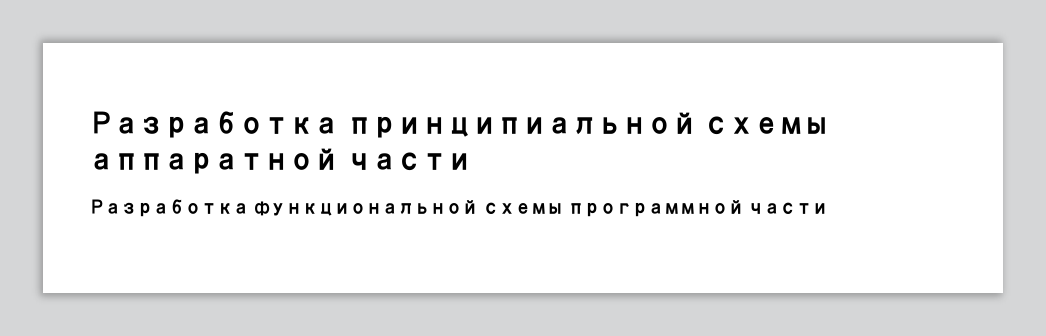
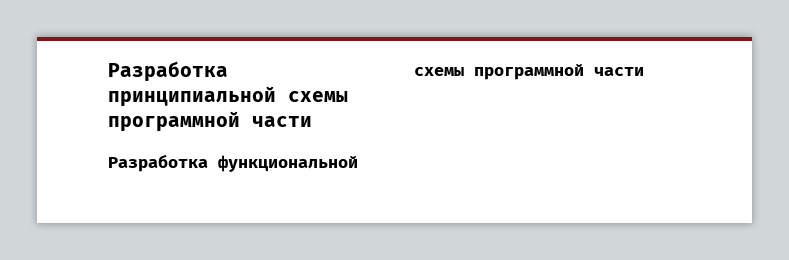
- Разработка принципиальной схемы аппаратной части
+ Разработка принципиальной схемы программной части

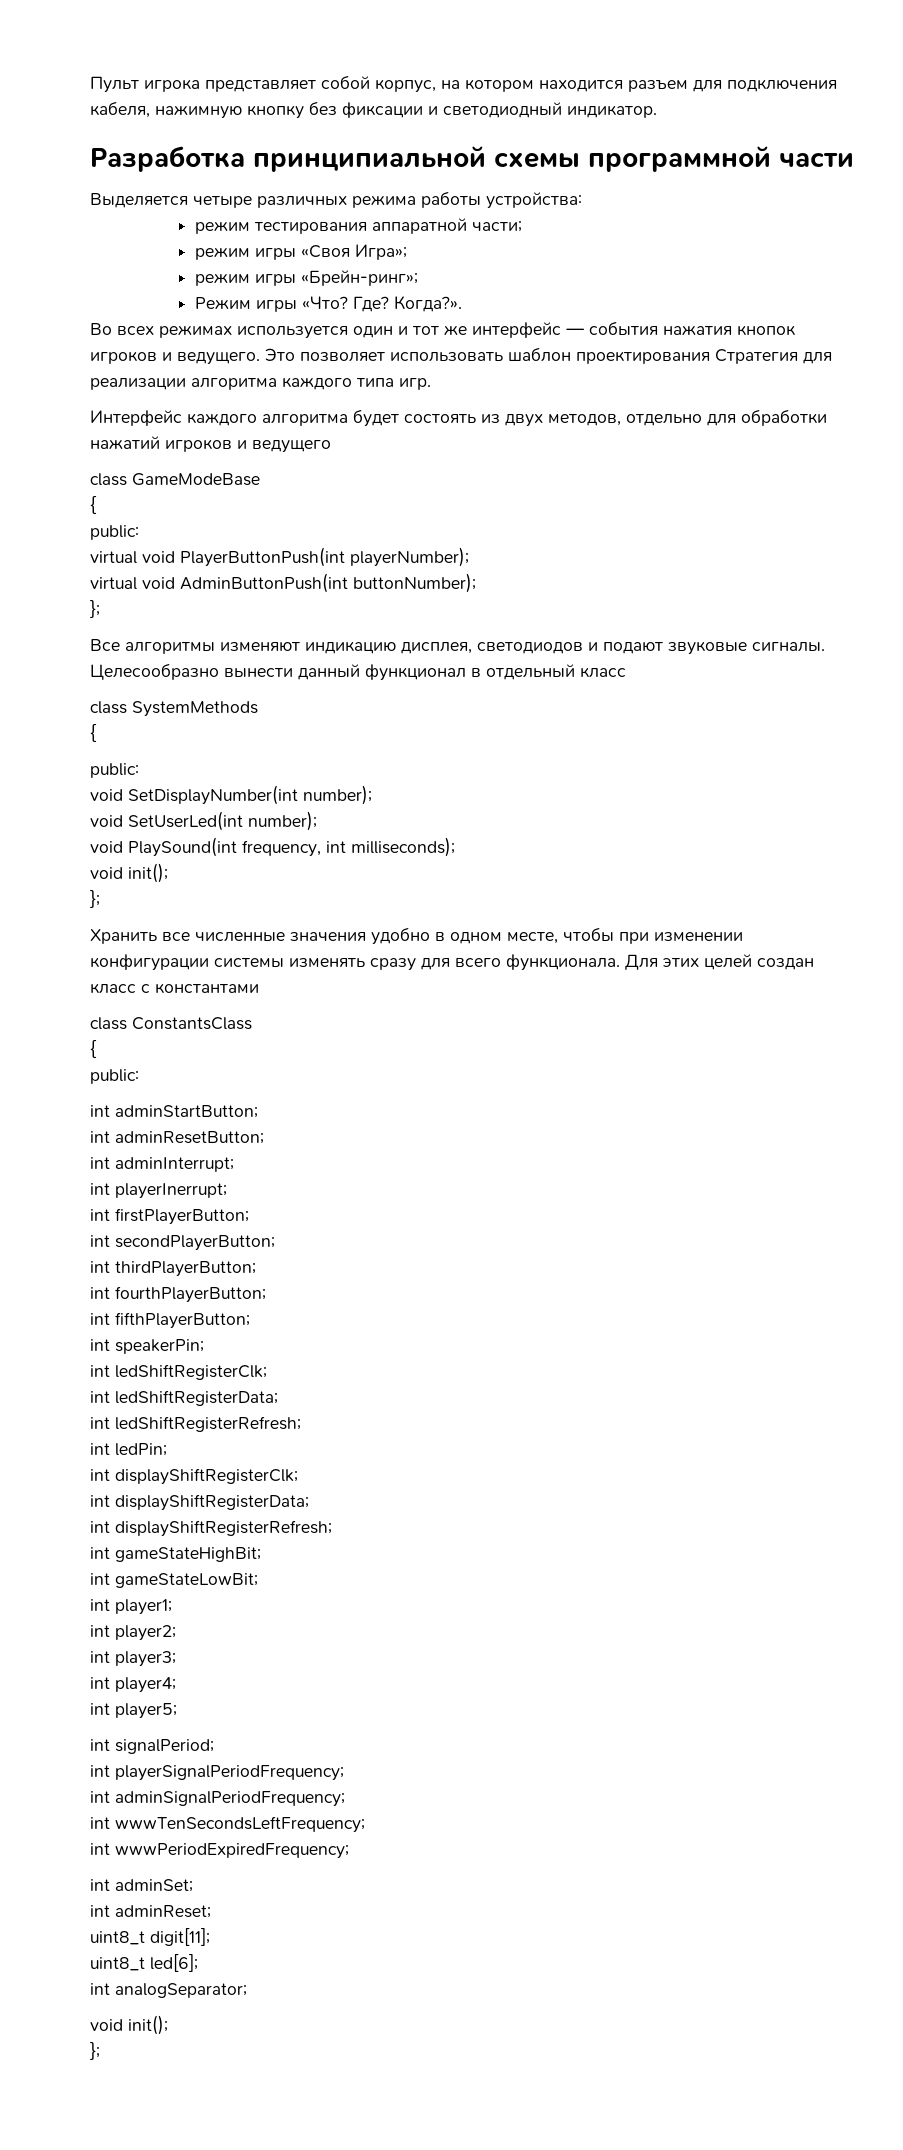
+ Пульт игрока представляет собой корпус, на котором находится разъем для подключения кабеля, нажимную кнопку без фиксации и светодиодный индикатор.
- Разработка функциональной схемы программной части
+ Выделяется четыре различных режима работы устройства:
+ режим тестирования аппаратной части;
+ режим игры «Своя Игра»;
+ режим игры «Брейн-ринг»;
+ Режим игры «Что? Где? Когда?».
+ Во всех режимах используется один и тот же интерфейс — события нажатия кнопок игроков и ведущего. Это позволяет использовать шаблон проектирования Стратегия для реализации алгоритма каждого типа игр.
+ Интерфейс каждого алгоритма будет состоять из двух методов, отдельно для обработки нажатий игроков и ведущего
+ class GameModeBase
+ {
+ public:
+ virtual void PlayerButtonPush(int playerNumber);
+ virtual void AdminButtonPush(int buttonNumber);
+ };
+ Все алгоритмы изменяют индикацию дисплея, светодиодов и подают звуковые сигналы. Целесообразно вынести данный функционал в отдельный класс
+ class SystemMethods
+ {
+ public:
+ void SetDisplayNumber(int number);
+ void SetUserLed(int number);
+ void PlaySound(int frequency, int milliseconds);
+ void init();
+ };
+ Хранить все численные значения удобно в одном месте, чтобы при изменении конфигурации системы изменять сразу для всего функционала. Для этих целей создан класс с константами
+ class ConstantsClass
+ {
+ public:
+ int adminStartButton;
+ int adminResetButton;
+ int adminInterrupt;
+ int playerInerrupt;
+ int firstPlayerButton;
+ int secondPlayerButton;
+ int thirdPlayerButton;
+ int fourthPlayerButton;
+ int fifthPlayerButton;
+ int speakerPin;
+ int ledShiftRegisterClk;
+ int ledShiftRegisterData;
+ int ledShiftRegisterRefresh;
+ int ledPin;
+ int displayShiftRegisterClk;
+ int displayShiftRegisterData;
+ int displayShiftRegisterRefresh;
+ int gameStateHighBit;
+ int gameStateLowBit;
+ int player1;
+ int player2;
+ int player3;
+ int player4;
+ int player5;
+ int signalPeriod;
+ int playerSignalPeriodFrequency;
+ int adminSignalPeriodFrequency;
+ int wwwTenSecondsLeftFrequency;
+ int wwwPeriodExpiredFrequency;
+ int adminSet;
+ int adminReset;
+ uint8_t digit[11];
+ uint8_t led[6];
+ int analogSeparator;
+ void init();
+ };

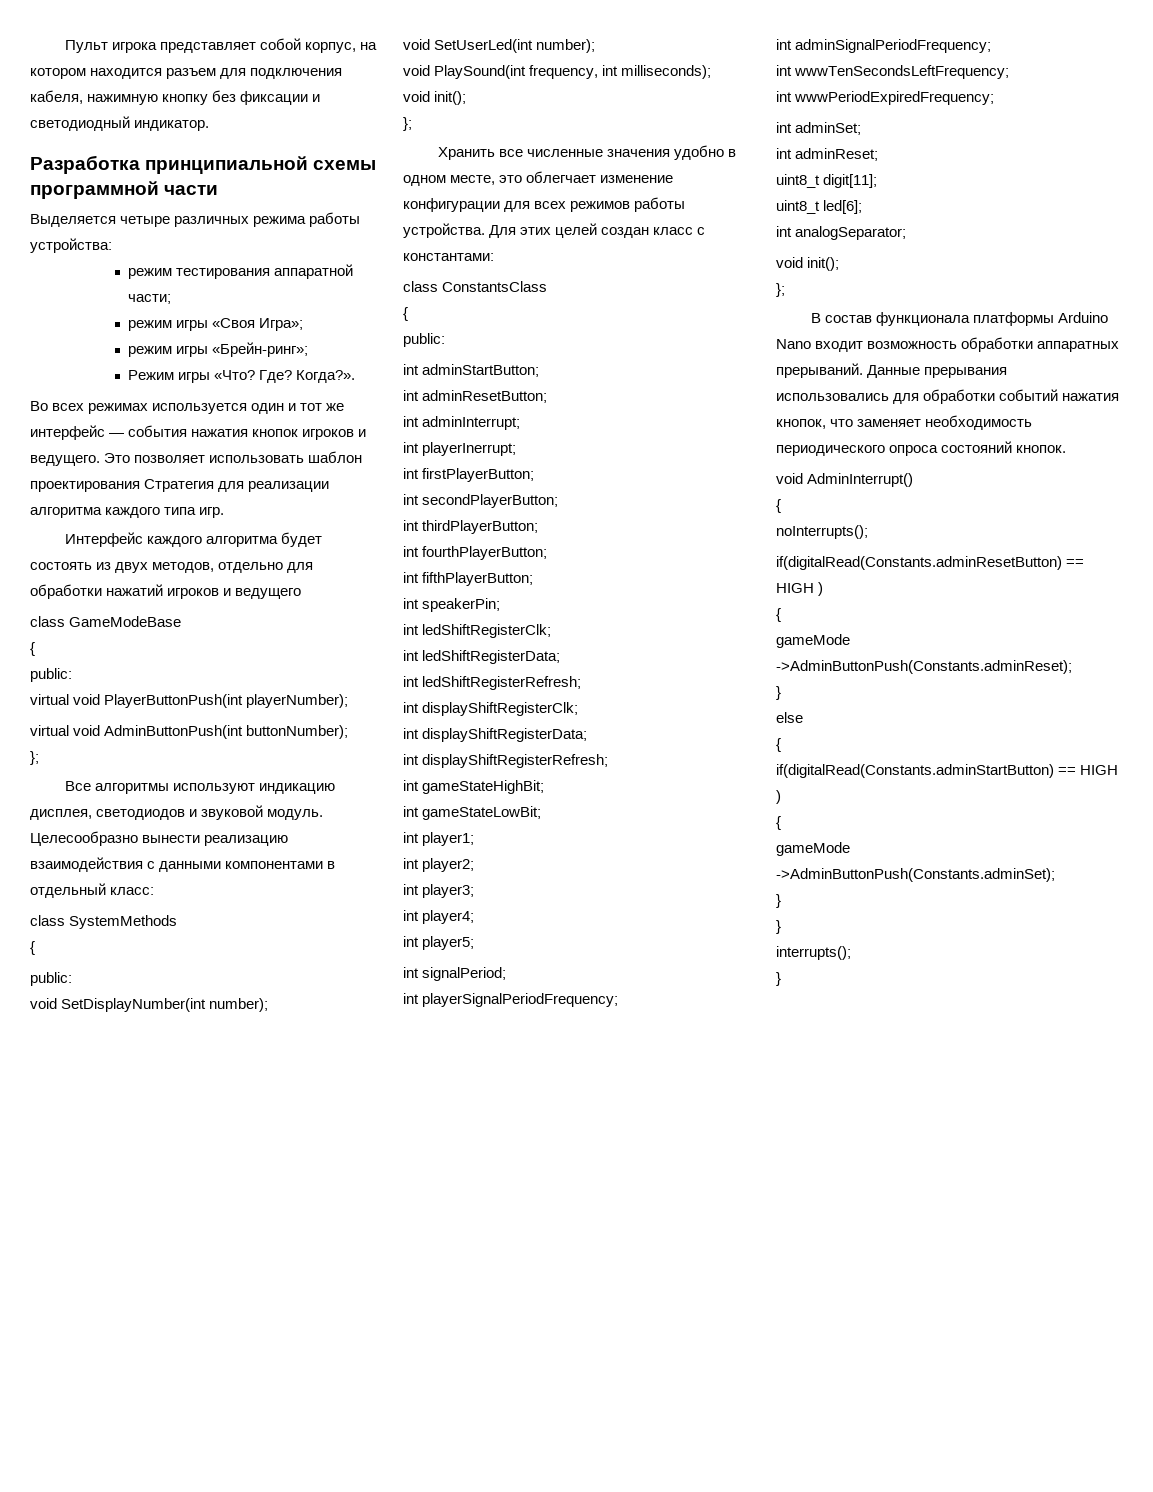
- Все алгоритмы изменяют индикацию дисплея, светодиодов и подают звуковые сигналы. Целесообразно вынести данный функционал в отдельный класс
+ Все алгоритмы используют индикацию дисплея, светодиодов и звуковой модуль. Целесообразно вынести реализацию взаимодействия с данными компонентами в отдельный класс:
- Хранить все численные значения удобно в одном месте, чтобы при изменении конфигурации системы изменять сразу для всего функционала.
+ Хранить все численные значения удобно в одном месте, это облегчает изменение конфигурации для всех режимов работы устройства.
- Для этих целей создан класс с константами
+ Для этих целей создан класс с константами:
- int ledPin;
+ В состав функционала платформы Arduino Nano входит возможность обработки аппаратных прерываний. Данные прерывания использовались для обработки событий нажатия кнопок, что заменяет необходимость периодического опроса состояний кнопок.
+ void AdminInterrupt()
+ {
+ noInterrupts();
+ if(digitalRead(Constants.adminResetButton) == HIGH )
+ {
+ gameMode ->AdminButtonPush(Constants.adminReset);
+ }
+ else
+ {
+ if(digitalRead(Constants.adminStartButton) == HIGH )
+ {
+ gameMode ->AdminButtonPush(Constants.adminSet);
+ }
+ }
+ interrupts();
+ }

